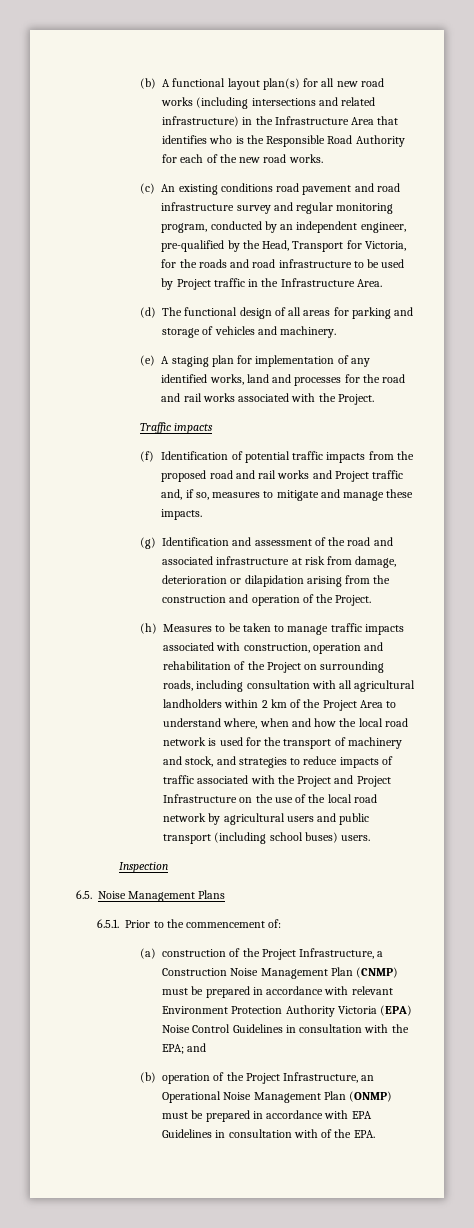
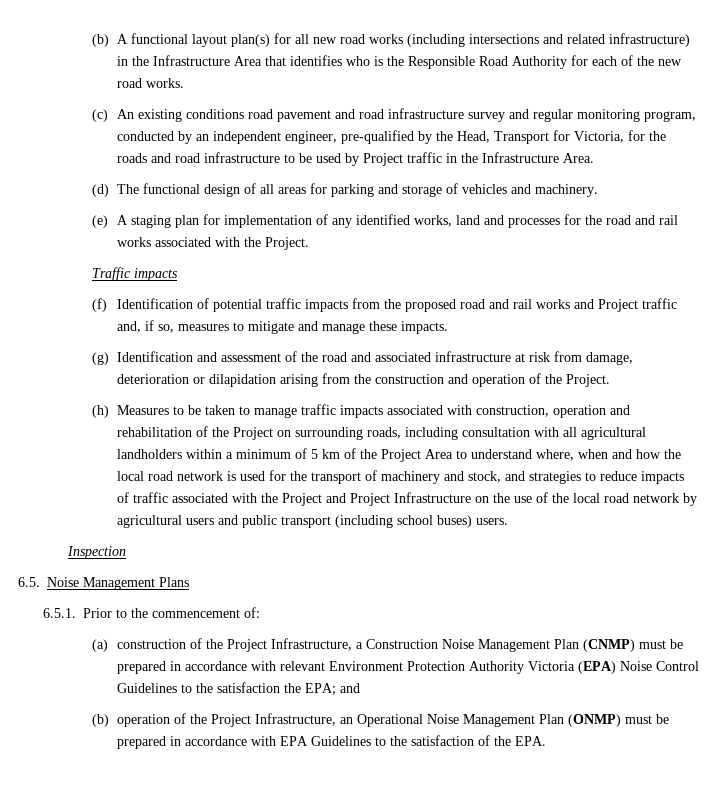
- (h) Measures to be taken to manage traffic impacts associated with construction, operation and rehabilitation of the Project on surrounding roads, including consultation with all agricultural landholders within 2 km of the Project Area to understand where, when and how the local road network is used for the transport of machinery and stock, and strategies to reduce impacts of traffic associated with the Project and Project Infrastructure on the use of the local road network by agricultural users and public transport (including school buses) users.
+ (h) Measures to be taken to manage traffic impacts associated with construction, operation and rehabilitation of the Project on surrounding roads, including consultation with all agricultural landholders within a minimum of 5 km of the Project Area to understand where, when and how the local road network is used for the transport of machinery and stock, and strategies to reduce impacts of traffic associated with the Project and Project Infrastructure on the use of the local road network by agricultural users and public transport (including school buses) users.
- (a) construction of the Project Infrastructure, a Construction Noise Management Plan (CNMP) must be prepared in accordance with relevant Environment Protection Authority Victoria (EPA) Noise Control Guidelines in consultation with the EPA; and
+ (a) construction of the Project Infrastructure, a Construction Noise Management Plan (CNMP) must be prepared in accordance with relevant Environment Protection Authority Victoria (EPA) Noise Control Guidelines to the satisfaction the EPA; and
- (b) operation of the Project Infrastructure, an Operational Noise Management Plan (ONMP) must be prepared in accordance with EPA Guidelines in consultation with of the EPA.
+ (b) operation of the Project Infrastructure, an Operational Noise Management Plan (ONMP) must be prepared in accordance with EPA Guidelines to the satisfaction of the EPA.

